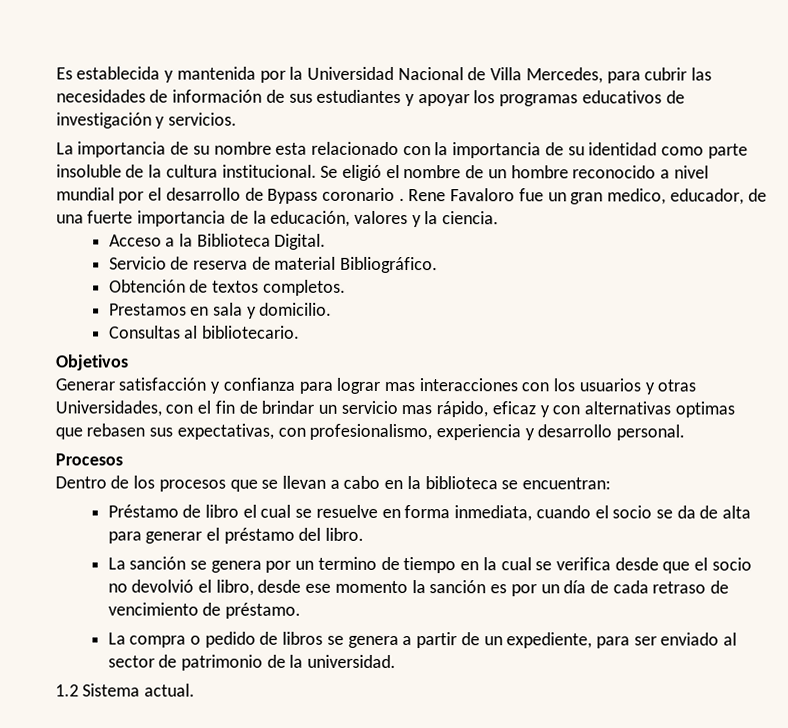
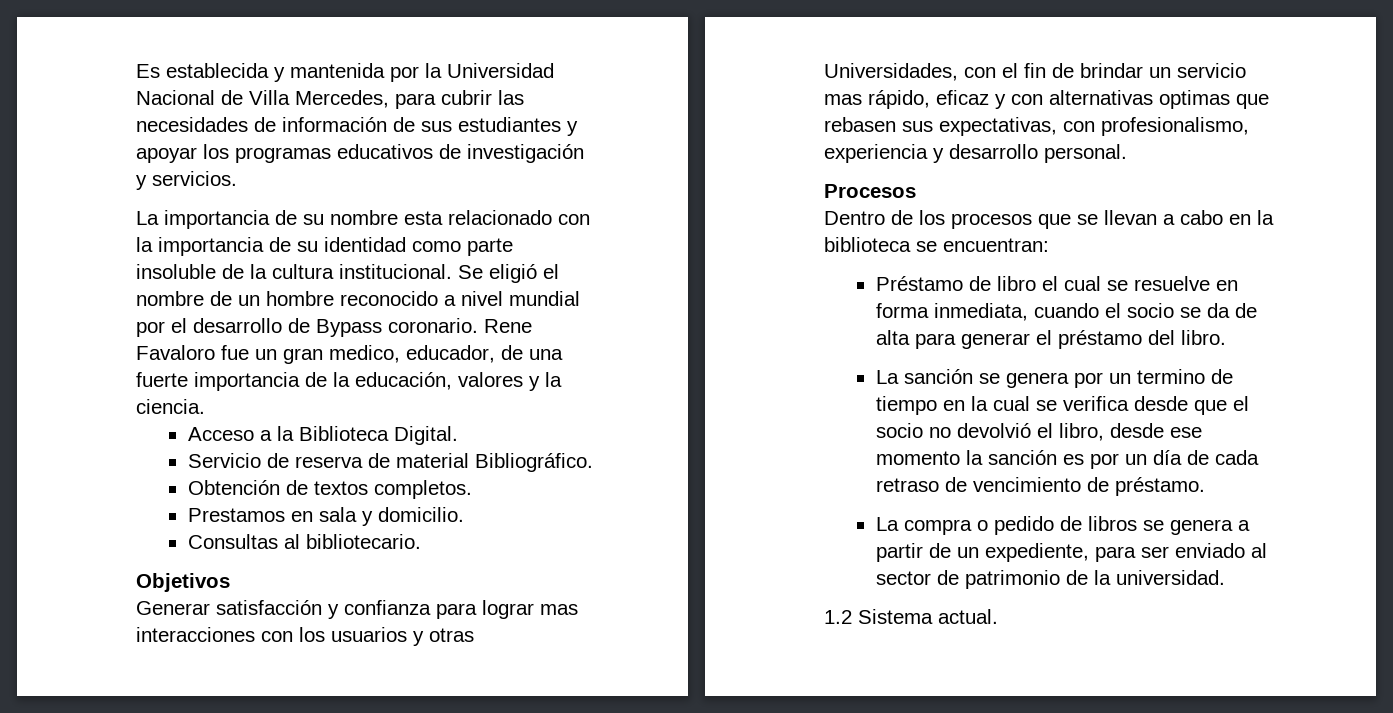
- Se eligió el nombre de un hombre reconocido a nivel mundial por el desarrollo de Bypass coronario .
+ Se eligió el nombre de un hombre reconocido a nivel mundial por el desarrollo de Bypass coronario.

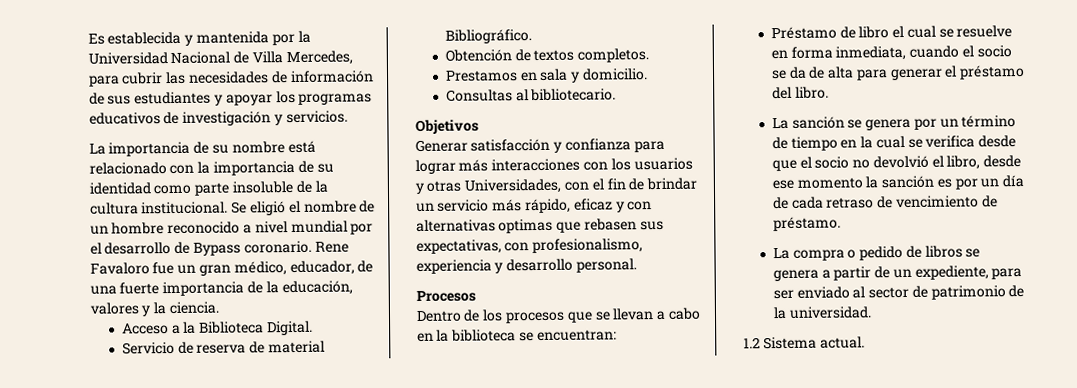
- La importancia de su nombre esta relacionado con la importancia de su identidad como parte insoluble de la cultura institucional.
+ La importancia de su nombre está relacionado con la importancia de su identidad como parte insoluble de la cultura institucional.
- Rene Favaloro fue un gran medico, educador, de una fuerte importancia de la educación, valores y la ciencia.
+ Rene Favaloro fue un gran médico, educador, de una fuerte importancia de la educación, valores y la ciencia.
- Generar satisfacción y confianza para lograr mas interacciones con los usuarios y otras Universidades, con el fin de brindar un servicio mas rápido, eficaz y con alternativas optimas que rebasen sus expectativas, con profesionalismo, experiencia y desarrollo personal.
+ Generar satisfacción y confianza para lograr más interacciones con los usuarios y otras Universidades, con el fin de brindar un servicio más rápido, eficaz y con alternativas optimas que rebasen sus expectativas, con profesionalismo, experiencia y desarrollo personal.
- La sanción se genera por un termino de tiempo en la cual se verifica desde que el socio no devolvió el libro, desde ese momento la sanción es por un día de cada retraso de vencimiento de préstamo.
+ La sanción se genera por un término de tiempo en la cual se verifica desde que el socio no devolvió el libro, desde ese momento la sanción es por un día de cada retraso de vencimiento de préstamo.

